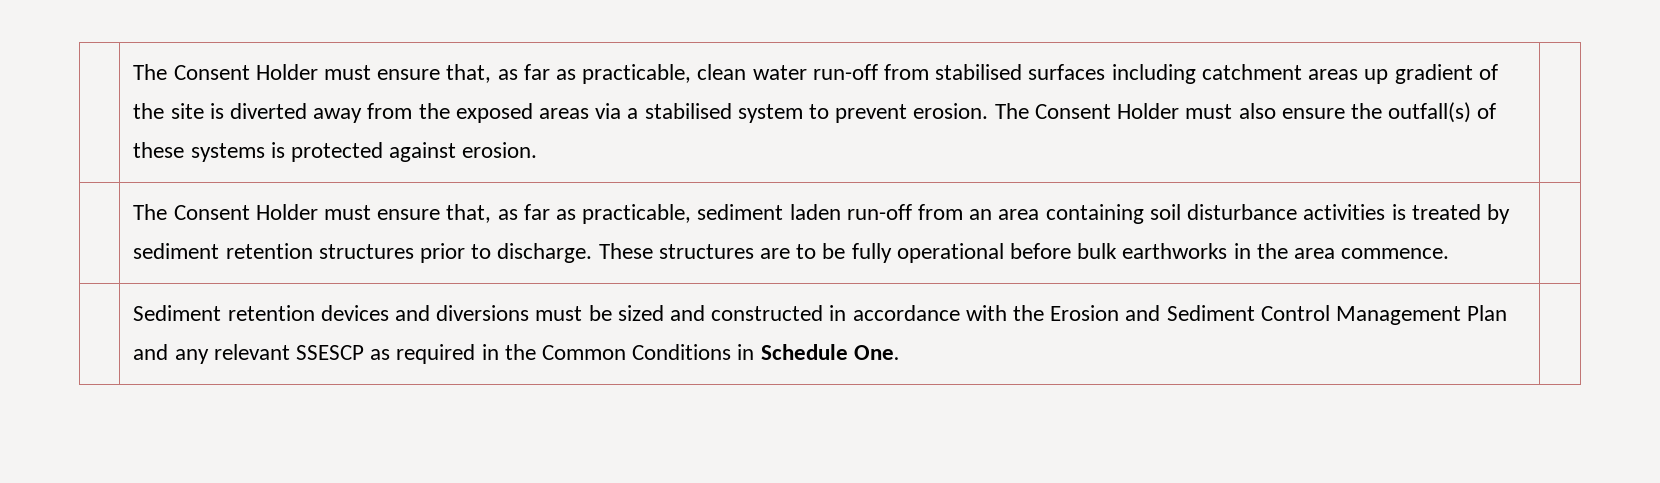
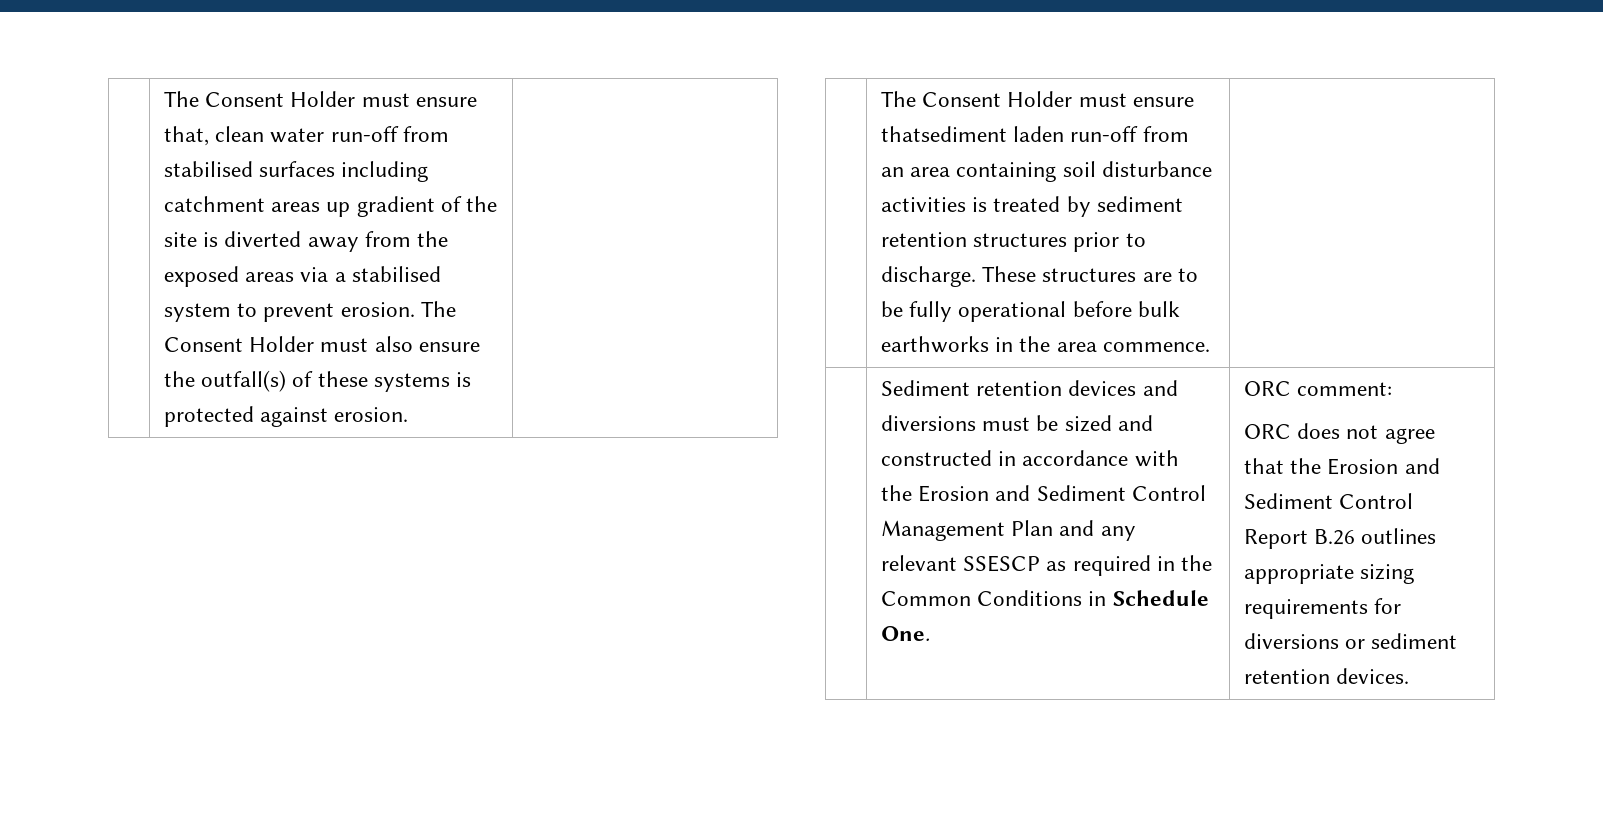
- The Consent Holder must ensure that, as far as practicable, clean water run-off from stabilised surfaces including catchment areas up gradient of the site is diverted away from the exposed areas via a stabilised system to prevent erosion.
+ The Consent Holder must ensure that, clean water run-off from stabilised surfaces including catchment areas up gradient of the site is diverted away from the exposed areas via a stabilised system to prevent erosion.
- The Consent Holder must ensure that, as far as practicable, sediment laden run-off from an area containing soil disturbance activities is treated by sediment retention structures prior to discharge.
+ The Consent Holder must ensure thatsediment laden run-off from an area containing soil disturbance activities is treated by sediment retention structures prior to discharge.
+ ORC comment:
+ ORC does not agree that the Erosion and Sediment Control Report B.26 outlines appropriate sizing requirements for diversions or sediment retention devices.

